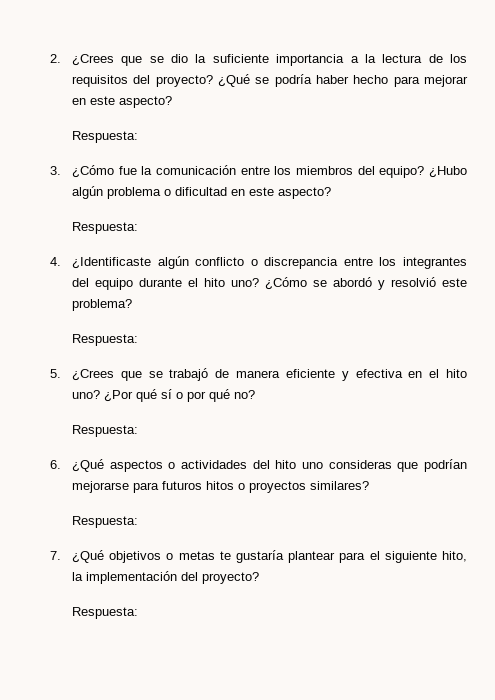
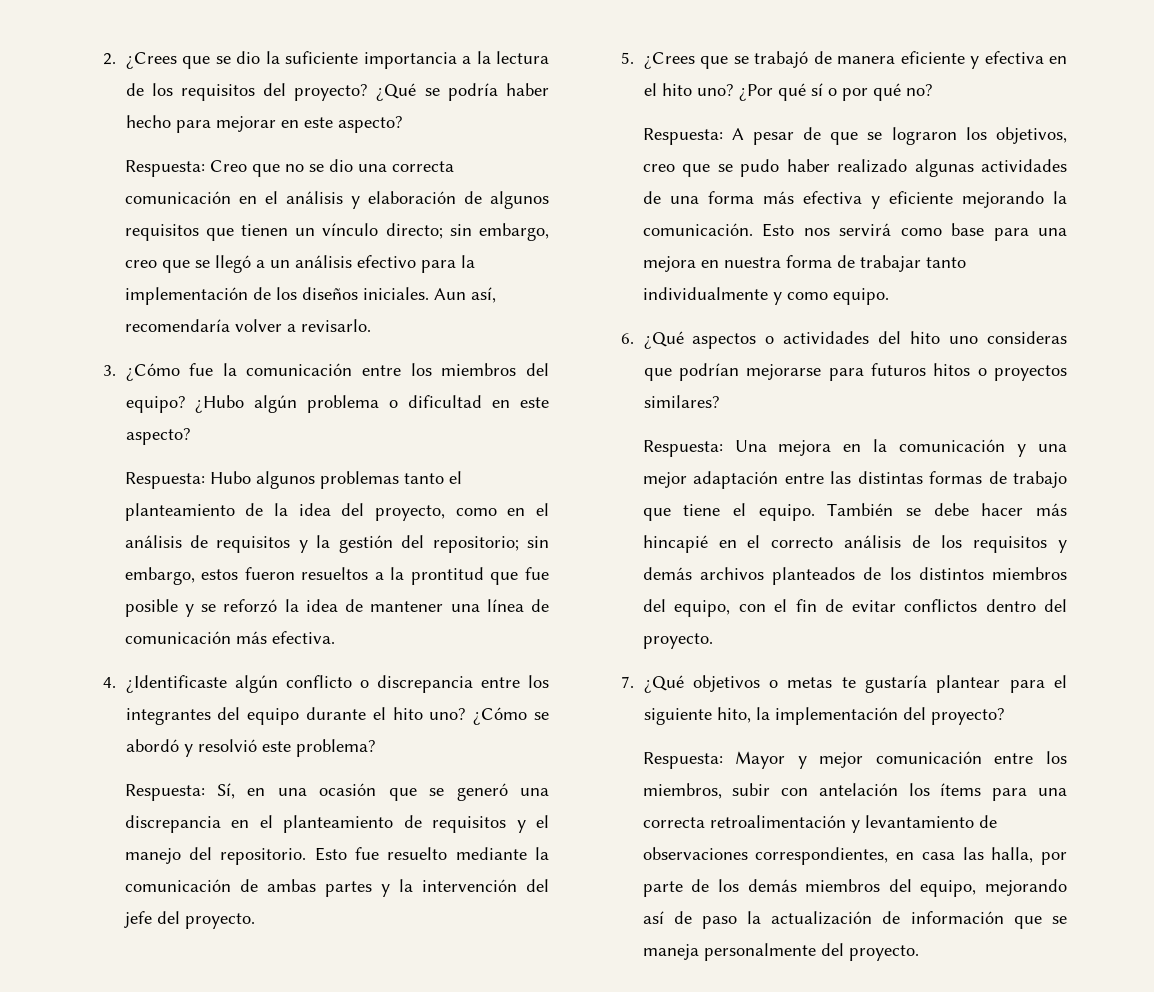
  ¿Qué se podría haber hecho para mejorar en este aspecto?
- Respuesta:
+ Respuesta: Creo que no se dio una correcta comunicación en el análisis y elaboración de algunos requisitos que tienen un vínculo directo; sin embargo, creo que se llegó a un análisis efectivo para la implementación de los diseños iniciales. Aun así, recomendaría volver a revisarlo.
  ¿Hubo algún problema o dificultad en este aspecto?
- Respuesta:
+ Respuesta: Hubo algunos problemas tanto el planteamiento de la idea del proyecto, como en el análisis de requisitos y la gestión del repositorio; sin embargo, estos fueron resueltos a la prontitud que fue posible y se reforzó la idea de mantener una línea de comunicación más efectiva.
  ¿Cómo se abordó y resolvió este problema?
- Respuesta:
+ Respuesta: Sí, en una ocasión que se generó una discrepancia en el planteamiento de requisitos y el manejo del repositorio. Esto fue resuelto mediante la comunicación de ambas partes y la intervención del jefe del proyecto.
  ¿Por qué sí o por qué no?
- Respuesta:
+ Respuesta: A pesar de que se lograron los objetivos, creo que se pudo haber realizado algunas actividades de una forma más efectiva y eficiente mejorando la comunicación. Esto nos servirá como base para una mejora en nuestra forma de trabajar tanto individualmente y como equipo.
  6. ¿Qué aspectos o actividades del hito uno consideras que podrían mejorarse para futuros hitos o proyectos similares?
- Respuesta:
+ Respuesta: Una mejora en la comunicación y una mejor adaptación entre las distintas formas de trabajo que tiene el equipo. También se debe hacer más hincapié en el correcto análisis de los requisitos y demás archivos planteados de los distintos miembros del equipo, con el fin de evitar conflictos dentro del proyecto.
  7. ¿Qué objetivos o metas te gustaría plantear para el siguiente hito, la implementación del proyecto?
- Respuesta:
+ Respuesta: Mayor y mejor comunicación entre los miembros, subir con antelación los ítems para una correcta retroalimentación y levantamiento de observaciones correspondientes, en casa las halla, por parte de los demás miembros del equipo, mejorando así de paso la actualización de información que se maneja personalmente del proyecto.

